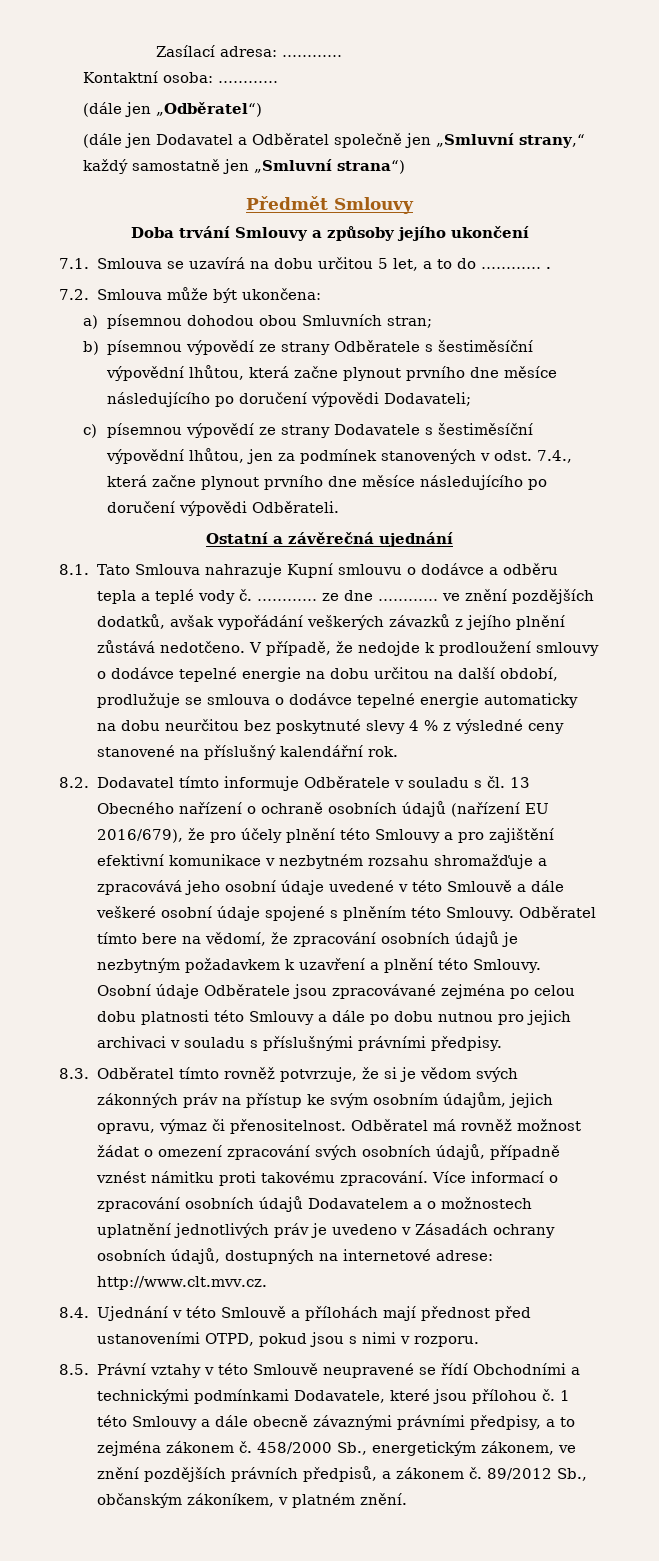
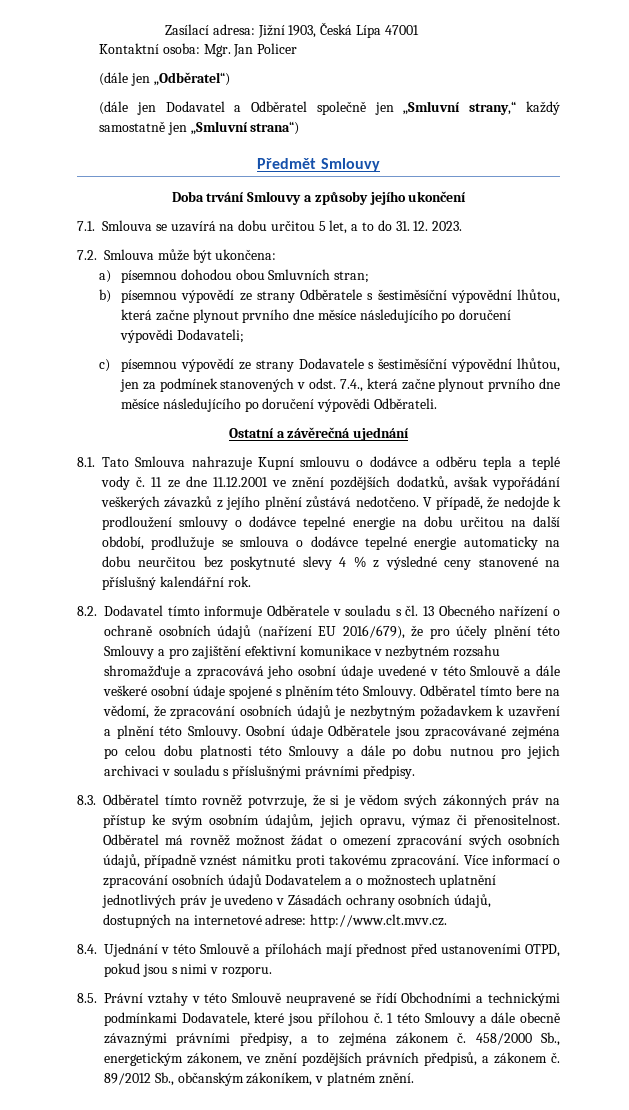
- Zasílací adresa: …………
+ Zasílací adresa: Jižní 1903, Česká Lípa 47001
- Kontaktní osoba: …………
+ Kontaktní osoba: Mgr. Jan Policer
- 7.1. Smlouva se uzavírá na dobu určitou 5 let, a to do ………… .
+ 7.1. Smlouva se uzavírá na dobu určitou 5 let, a to do 31. 12. 2023.
- ………… ze dne ………… ve znění pozdějších dodatků, avšak vypořádání veškerých závazků z jejího plnění zůstává nedotčeno.
+ 11 ze dne 11.12.2001 ve znění pozdějších dodatků, avšak vypořádání veškerých závazků z jejího plnění zůstává nedotčeno.

